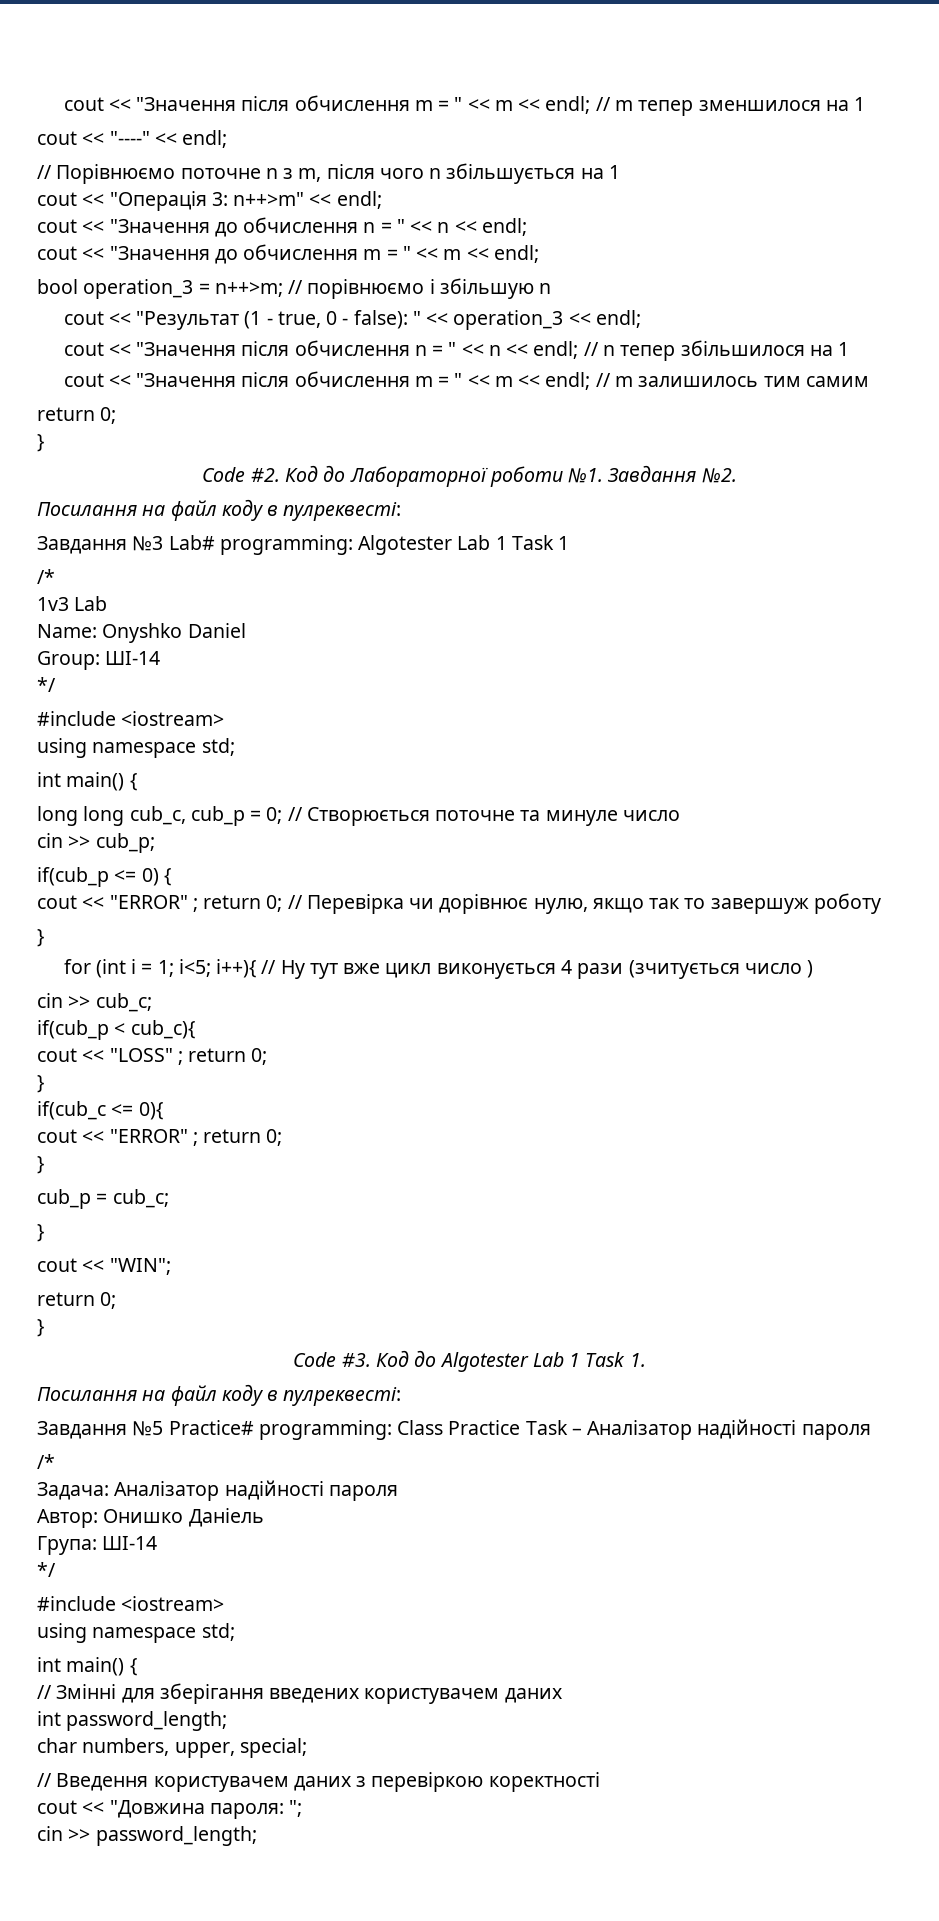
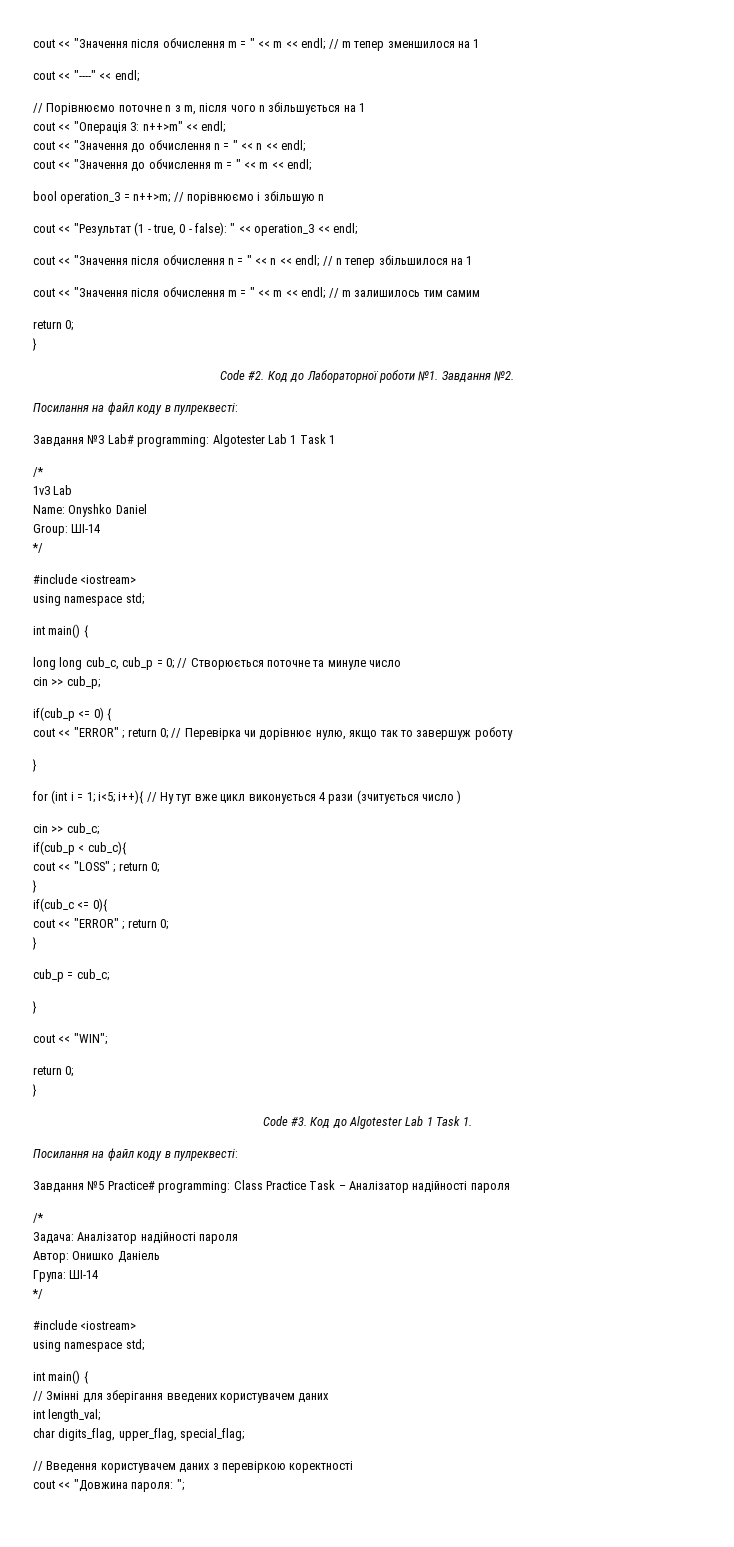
- int password_length;
+ int length_val;
- char numbers, upper, special;
+ char digits_flag, upper_flag, special_flag;
- cin >> password_length;

